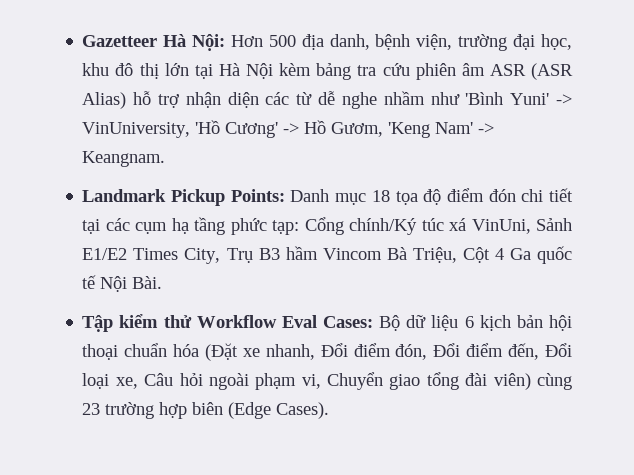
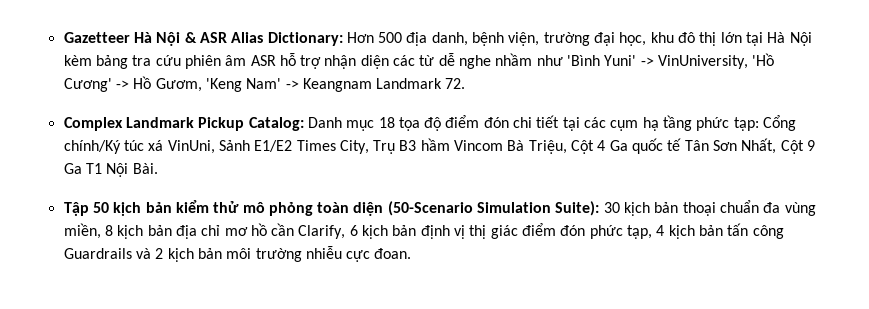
- Gazetteer Hà Nội:
+ Gazetteer Hà Nội & ASR Alias Dictionary:
- Hơn 500 địa danh, bệnh viện, trường đại học, khu đô thị lớn tại Hà Nội kèm bảng tra cứu phiên âm ASR (ASR Alias) hỗ trợ nhận diện các từ dễ nghe nhầm như 'Bình Yuni' -> VinUniversity, 'Hồ Cương' -> Hồ Gươm, 'Keng Nam' -> Keangnam.
- Landmark Pickup Points:
+ Hơn 500 địa danh, bệnh viện, trường đại học, khu đô thị lớn tại Hà Nội kèm bảng tra cứu phiên âm ASR hỗ trợ nhận diện các từ dễ nghe nhầm như 'Bình Yuni' -> VinUniversity, 'Hồ Cương' -> Hồ Gươm, 'Keng Nam' -> Keangnam Landmark 72.
+ Complex Landmark Pickup Catalog:
- Cổng chính/Ký túc xá VinUni, Sảnh E1/E2 Times City, Trụ B3 hầm Vincom Bà Triệu, Cột 4 Ga quốc tế Nội Bài.
- Tập kiểm thử Workflow Eval Cases: Bộ dữ liệu 6 kịch bản hội thoại chuẩn hóa (Đặt xe nhanh, Đổi điểm đón, Đổi điểm đến, Đổi loại xe, Câu hỏi ngoài phạm vi, Chuyển giao tổng đài viên) cùng 23 trường hợp biên (Edge Cases).
+ Cổng chính/Ký túc xá VinUni, Sảnh E1/E2 Times City, Trụ B3 hầm Vincom Bà Triệu, Cột 4 Ga quốc tế Tân Sơn Nhất, Cột 9 Ga T1 Nội Bài.
+ Tập 50 kịch bản kiểm thử mô phỏng toàn diện (50-Scenario Simulation Suite): 30 kịch bản thoại chuẩn đa vùng miền, 8 kịch bản địa chỉ mơ hồ cần Clarify, 6 kịch bản định vị thị giác điểm đón phức tạp, 4 kịch bản tấn công Guardrails và 2 kịch bản môi trường nhiễu cực đoan.

